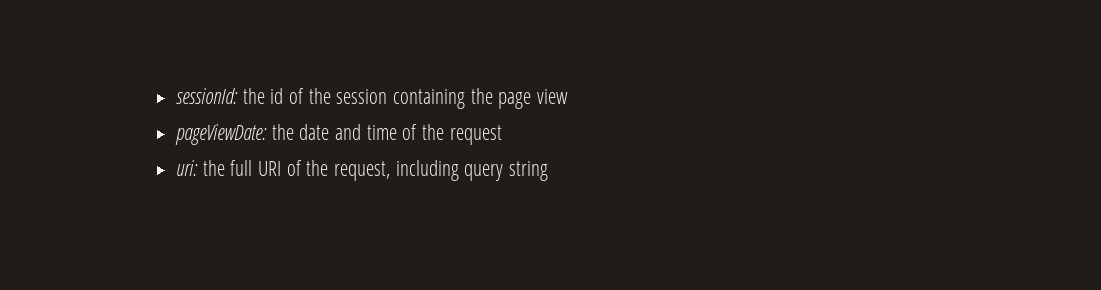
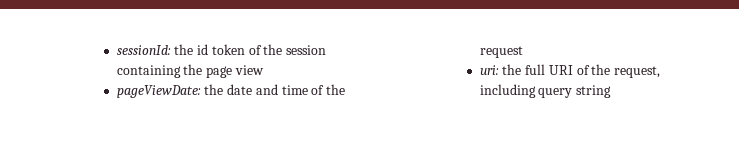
- sessionId: the id of the session containing the page view
+ sessionId: the id token of the session containing the page view

